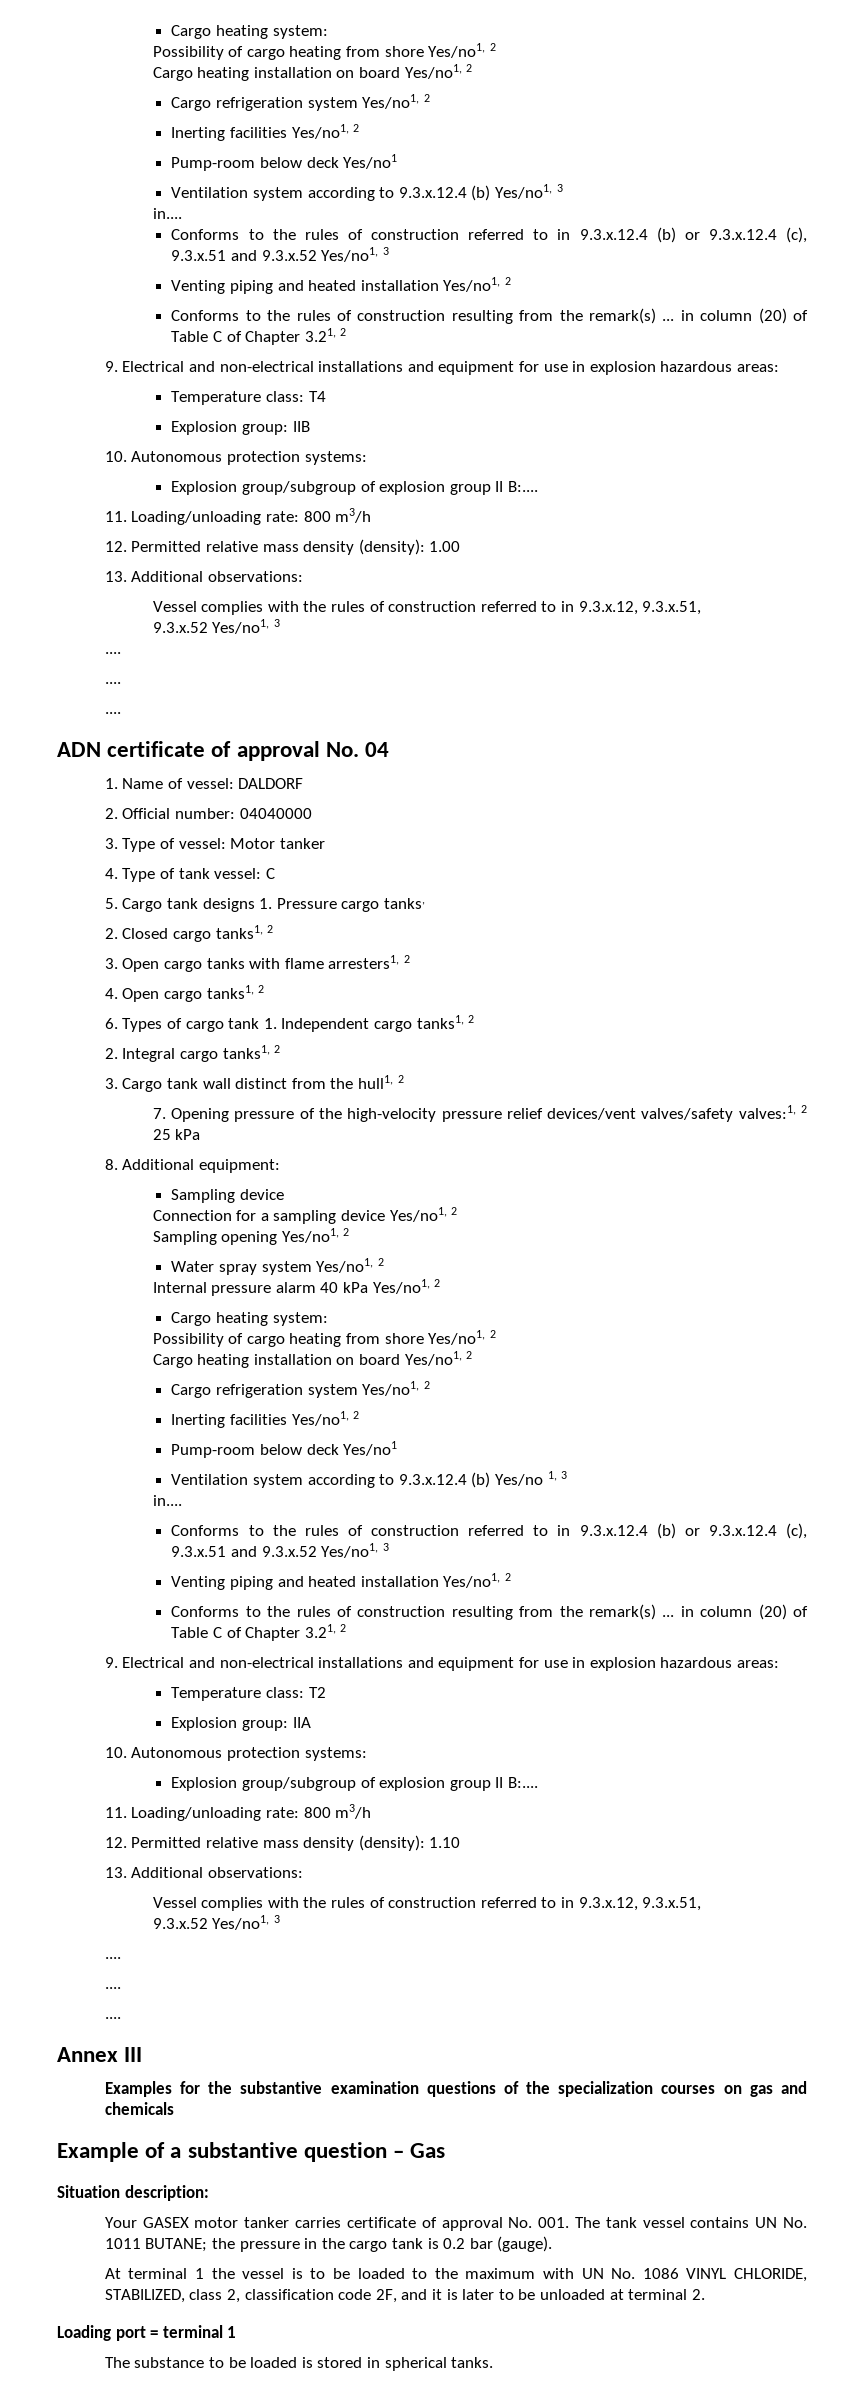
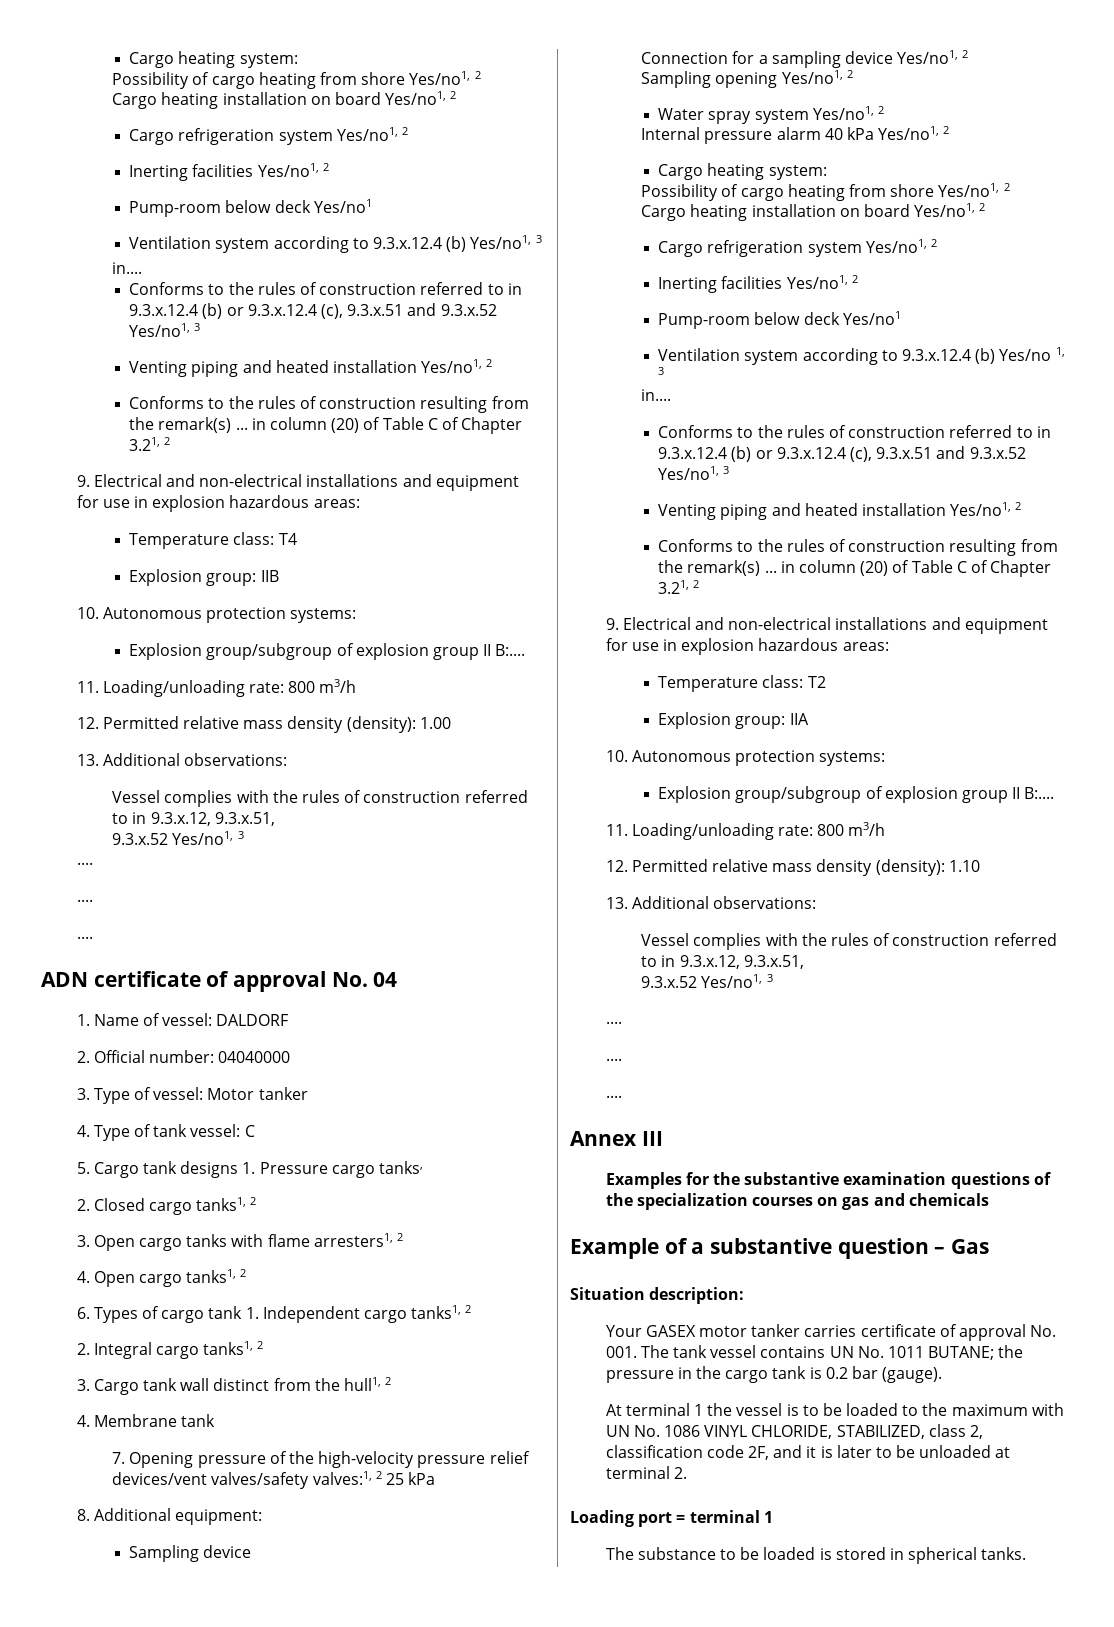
+ 4. Membrane tank

